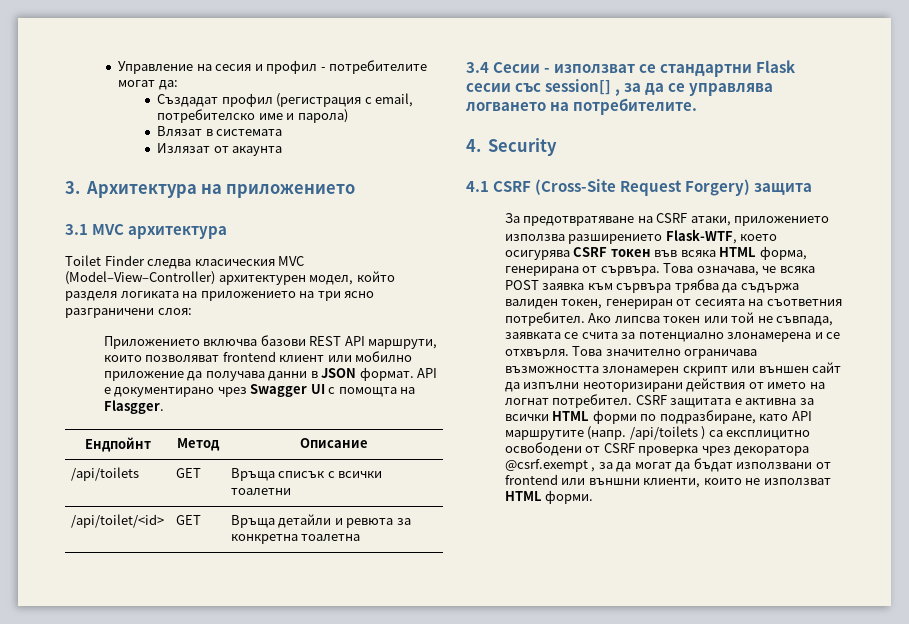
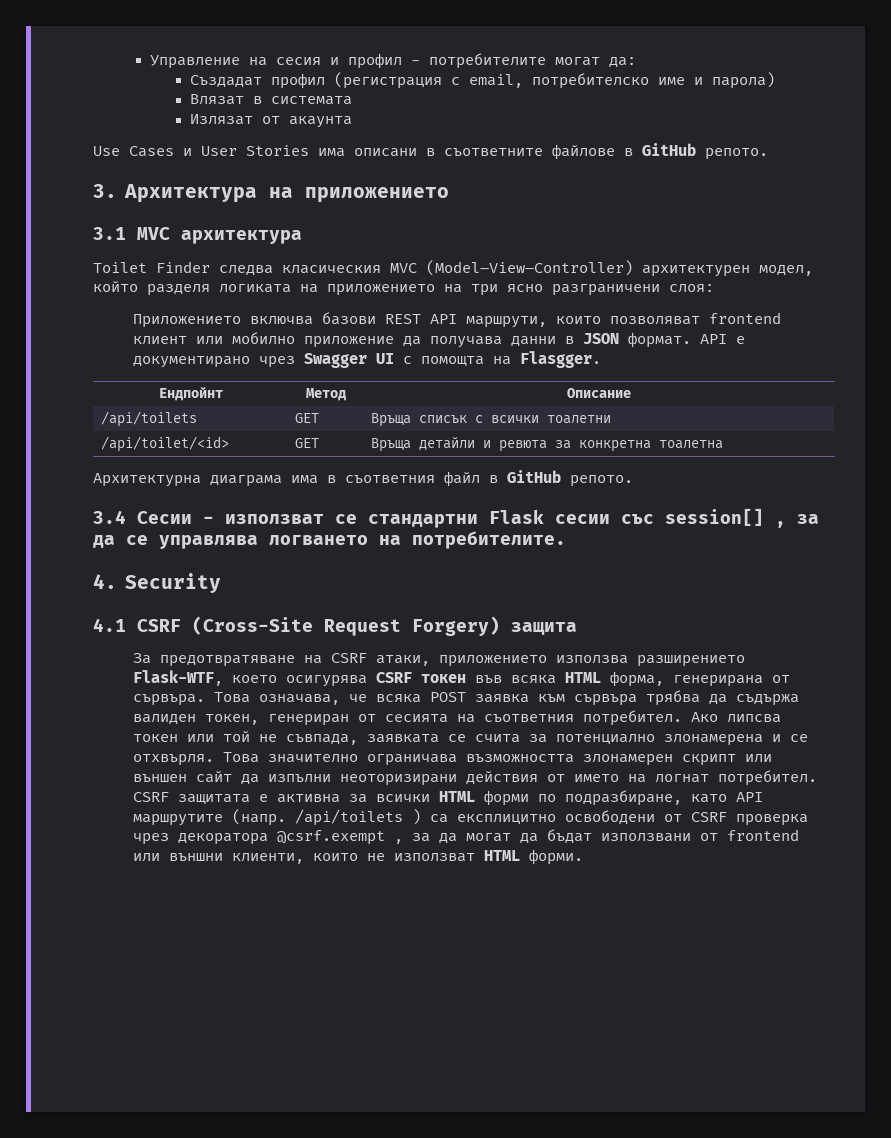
+ Use Cases и User Stories има описани в съответните файлове в GitHub репото.
+ Архитектурна диаграма има в съответния файл в GitHub репото.

